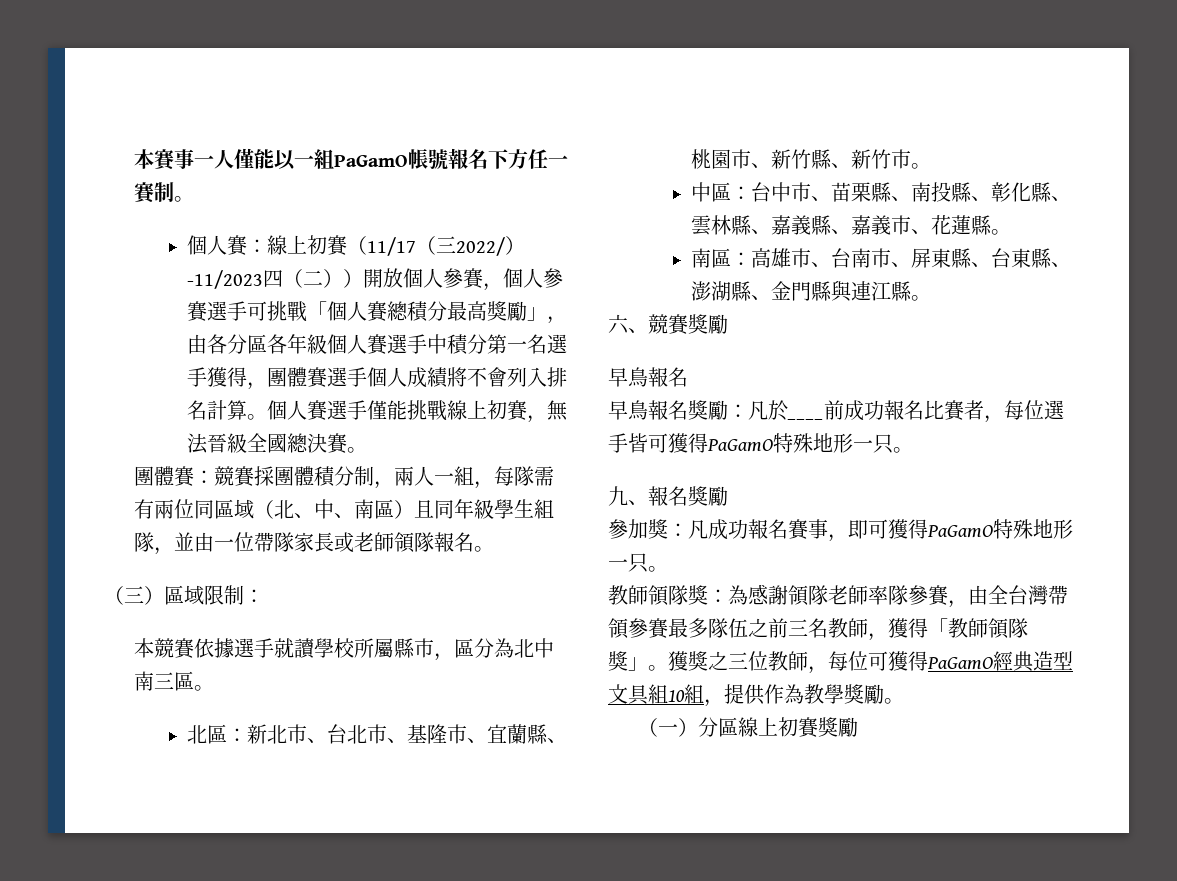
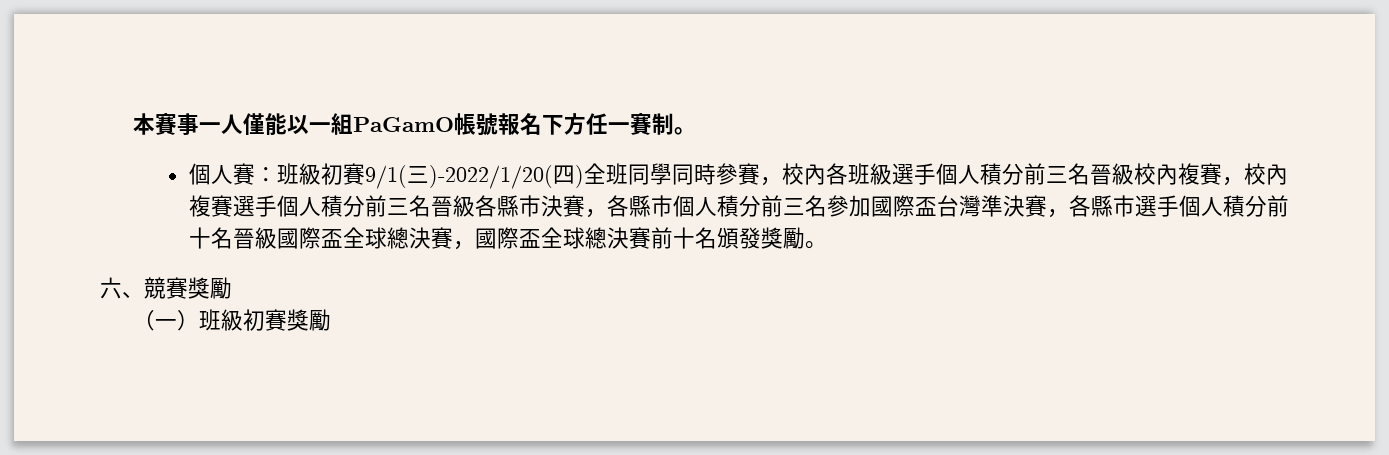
- 個人賽：線上初賽（11/17（三2022/）-11/2023四（二））開放個人參賽，個人參賽選手可挑戰「個人賽總積分最高獎勵」，由各分區各年級個人賽選手中積分第一名選手獲得，團體賽選手個人成績將不會列入排名計算。個人賽選手僅能挑戰線上初賽，無法晉級全國總決賽。
- 團體賽：競賽採團體積分制，兩人一組，每隊需有兩位同區域（北、中、南區）且同年級學生組隊，並由一位帶隊家長或老師領隊報名。
- （三）區域限制：
- 本競賽依據選手就讀學校所屬縣市，區分為北中南三區。
- 北區：新北市、台北市、基隆市、宜蘭縣、桃園市、新竹縣、新竹市。
- 中區：台中市、苗栗縣、南投縣、彰化縣、雲林縣、嘉義縣、嘉義市、花蓮縣。
- 南區：高雄市、台南市、屏東縣、台東縣、澎湖縣、金門縣與連江縣。
+ 個人賽：班級初賽9/1(三)-2022/1/20(四)全班同學同時參賽，校內各班級選手個人積分前三名晉級校內複賽，校內複賽選手個人積分前三名晉級各縣市決賽，各縣市個人積分前三名參加國際盃台灣準決賽，各縣市選手個人積分前十名晉級國際盃全球總決賽，國際盃全球總決賽前十名頒發獎勵。
  六、競賽獎勵
- 早鳥報名
- 早鳥報名獎勵：凡於____前成功報名比賽者，每位選手皆可獲得PaGamO特殊地形一只。
- 九、報名獎勵
- 參加獎：凡成功報名賽事，即可獲得PaGamO特殊地形一只。
- 教師領隊獎：為感謝領隊老師率隊參賽，由全台灣帶領參賽最多隊伍之前三名教師，獲得「教師領隊獎」。獲獎之三位教師，每位可獲得PaGamO經典造型文具組10組，提供作為教學獎勵。
- （一）分區線上初賽獎勵
+ （一）班級初賽獎勵

